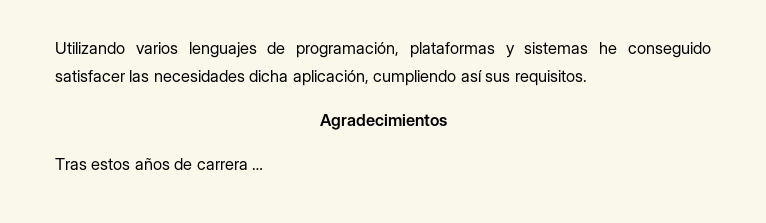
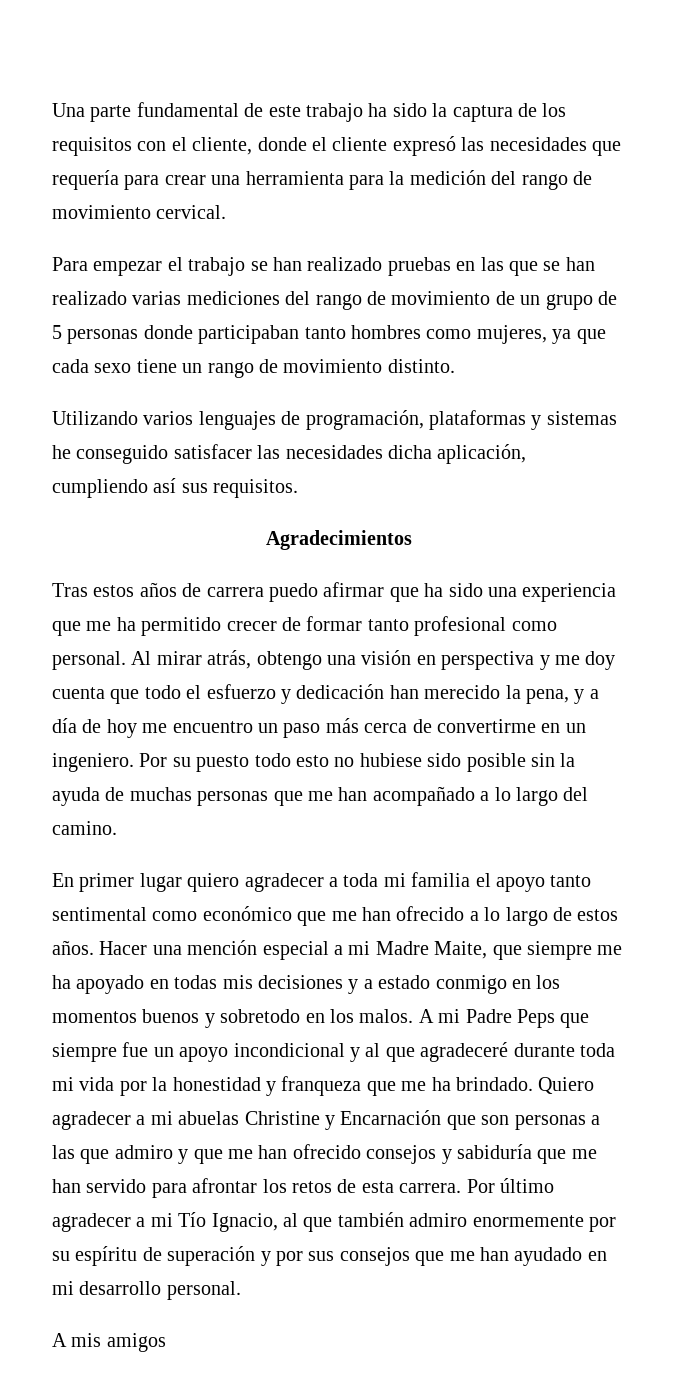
+ Una parte fundamental de este trabajo ha sido la captura de los requisitos con el cliente, donde el cliente expresó las necesidades que requería para crear una herramienta para la medición del rango de movimiento cervical.
+ Para empezar el trabajo se han realizado pruebas en las que se han realizado varias mediciones del rango de movimiento de un grupo de 5 personas donde participaban tanto hombres como mujeres, ya que cada sexo tiene un rango de movimiento distinto.
- Tras estos años de carrera …
+ Tras estos años de carrera puedo afirmar que ha sido una experiencia que me ha permitido crecer de formar tanto profesional como personal. Al mirar atrás, obtengo una visión en perspectiva y me doy cuenta que todo el esfuerzo y dedicación han merecido la pena, y a día de hoy me encuentro un paso más cerca de convertirme en un ingeniero. Por su puesto todo esto no hubiese sido posible sin la ayuda de muchas personas que me han acompañado a lo largo del camino.
+ En primer lugar quiero agradecer a toda mi familia el apoyo tanto sentimental como económico que me han ofrecido a lo largo de estos años. Hacer una mención especial a mi Madre Maite, que siempre me ha apoyado en todas mis decisiones y a estado conmigo en los momentos buenos y sobretodo en los malos. A mi Padre Peps que siempre fue un apoyo incondicional y al que agradeceré durante toda mi vida por la honestidad y franqueza que me ha brindado. Quiero agradecer a mi abuelas Christine y Encarnación que son personas a las que admiro y que me han ofrecido consejos y sabiduría que me han servido para afrontar los retos de esta carrera. Por último agradecer a mi Tío Ignacio, al que también admiro enormemente por su espíritu de superación y por sus consejos que me han ayudado en mi desarrollo personal.
+ A mis amigos

